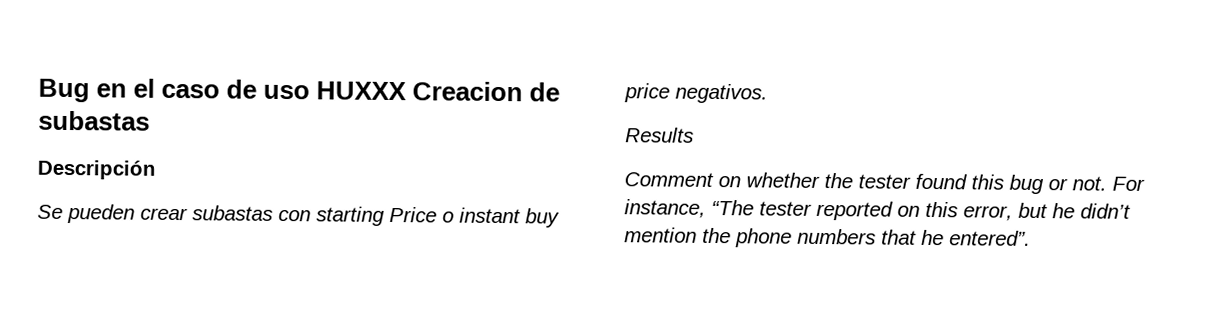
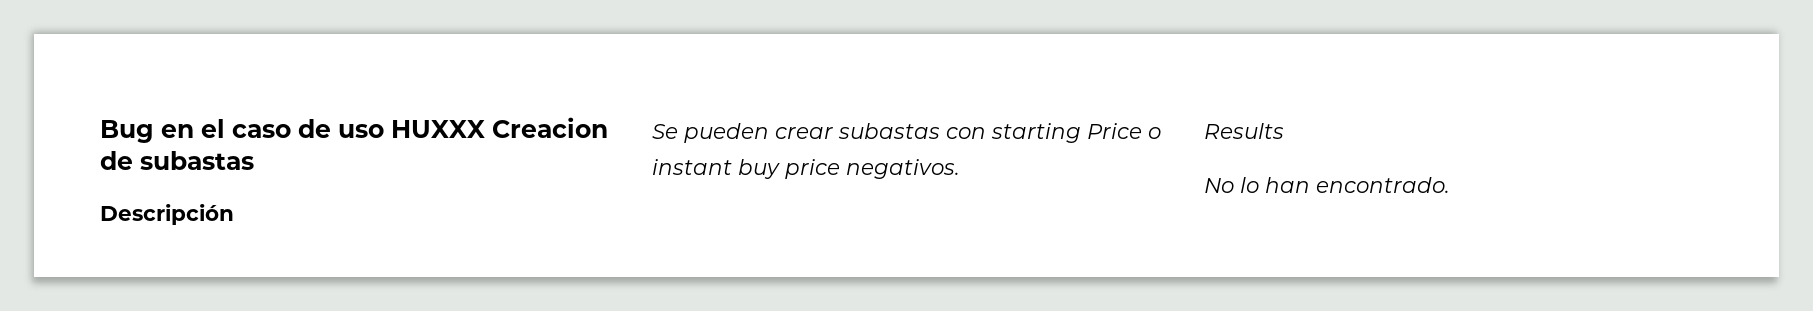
- Comment on whether the tester found this bug or not. For instance, “The tester reported on this error, but he didn’t mention the phone numbers that he entered”.
+ No lo han encontrado.

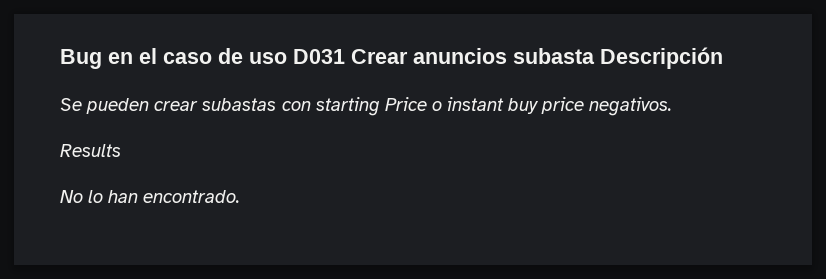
- Bug en el caso de uso HUXXX Creacion de subastas
- Descripción
+ Bug en el caso de uso D031 Crear anuncios subasta Descripción

